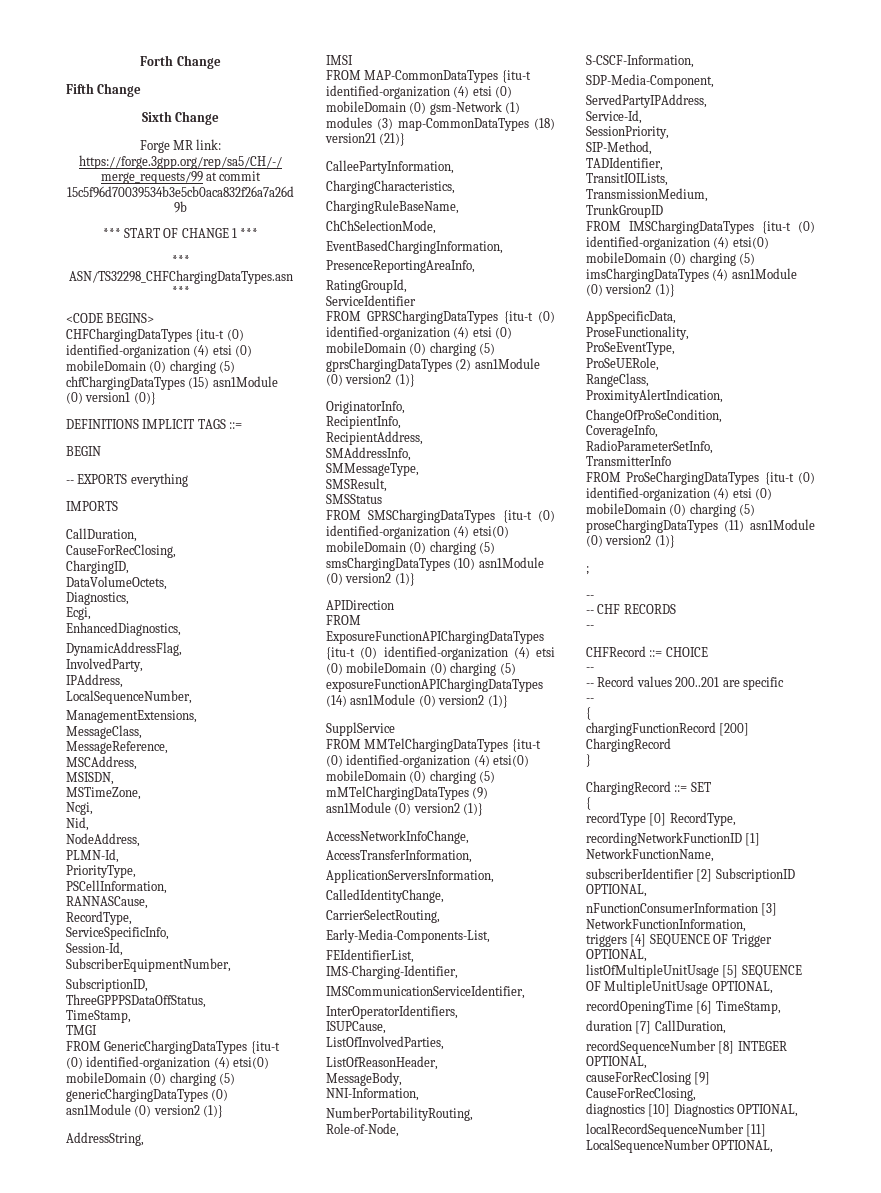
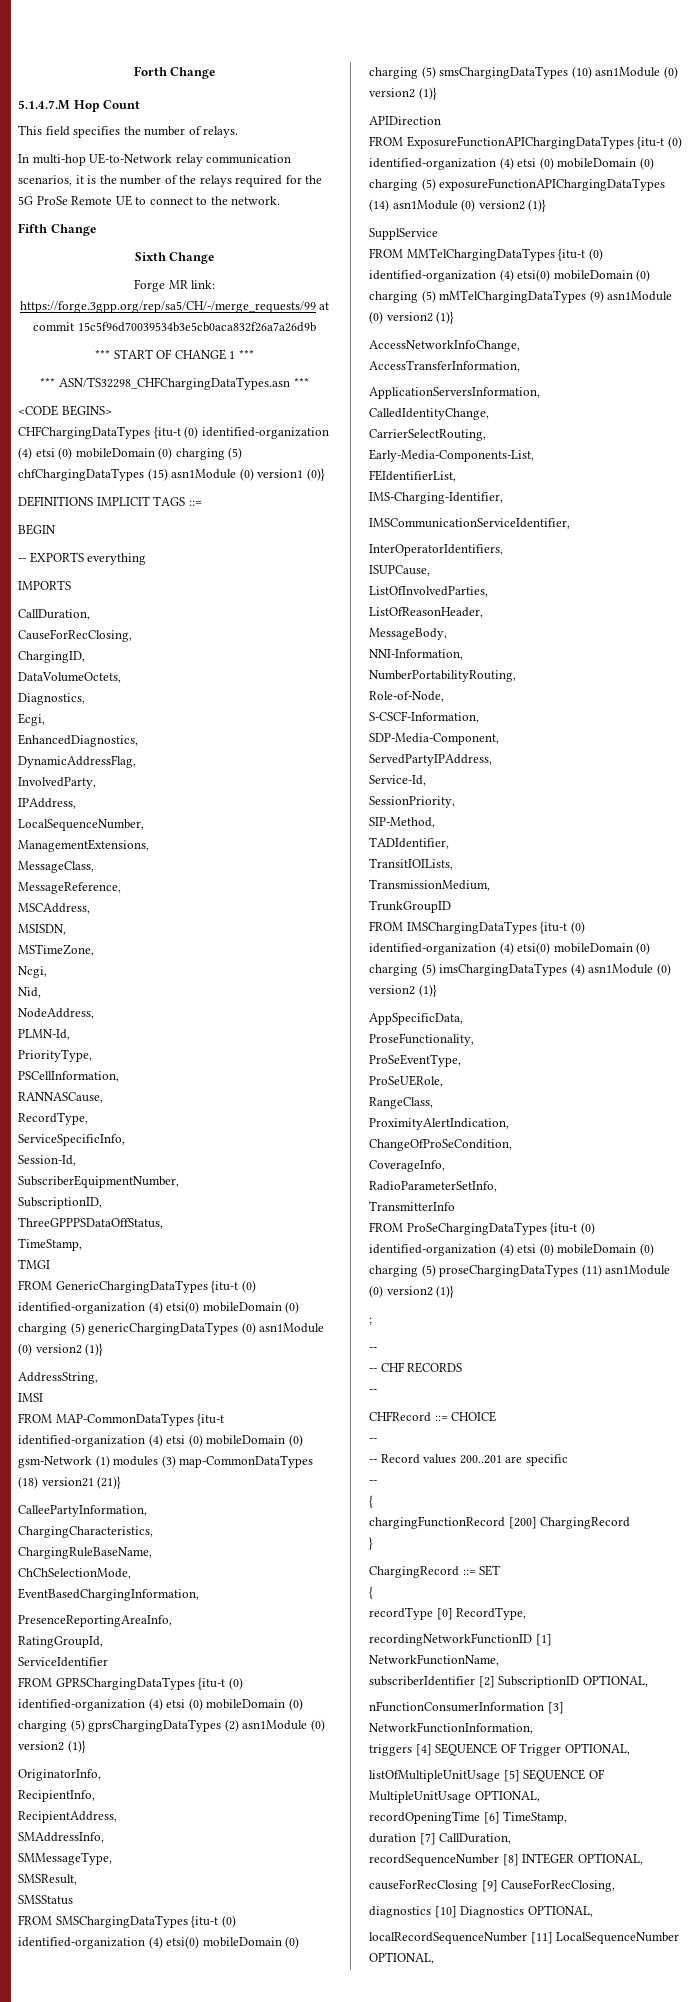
+ 5.1.4.7.M Hop Count
+ This field specifies the number of relays.
+ In multi-hop UE-to-Network relay communication scenarios, it is the number of the relays required for the 5G ProSe Remote UE to connect to the network.

